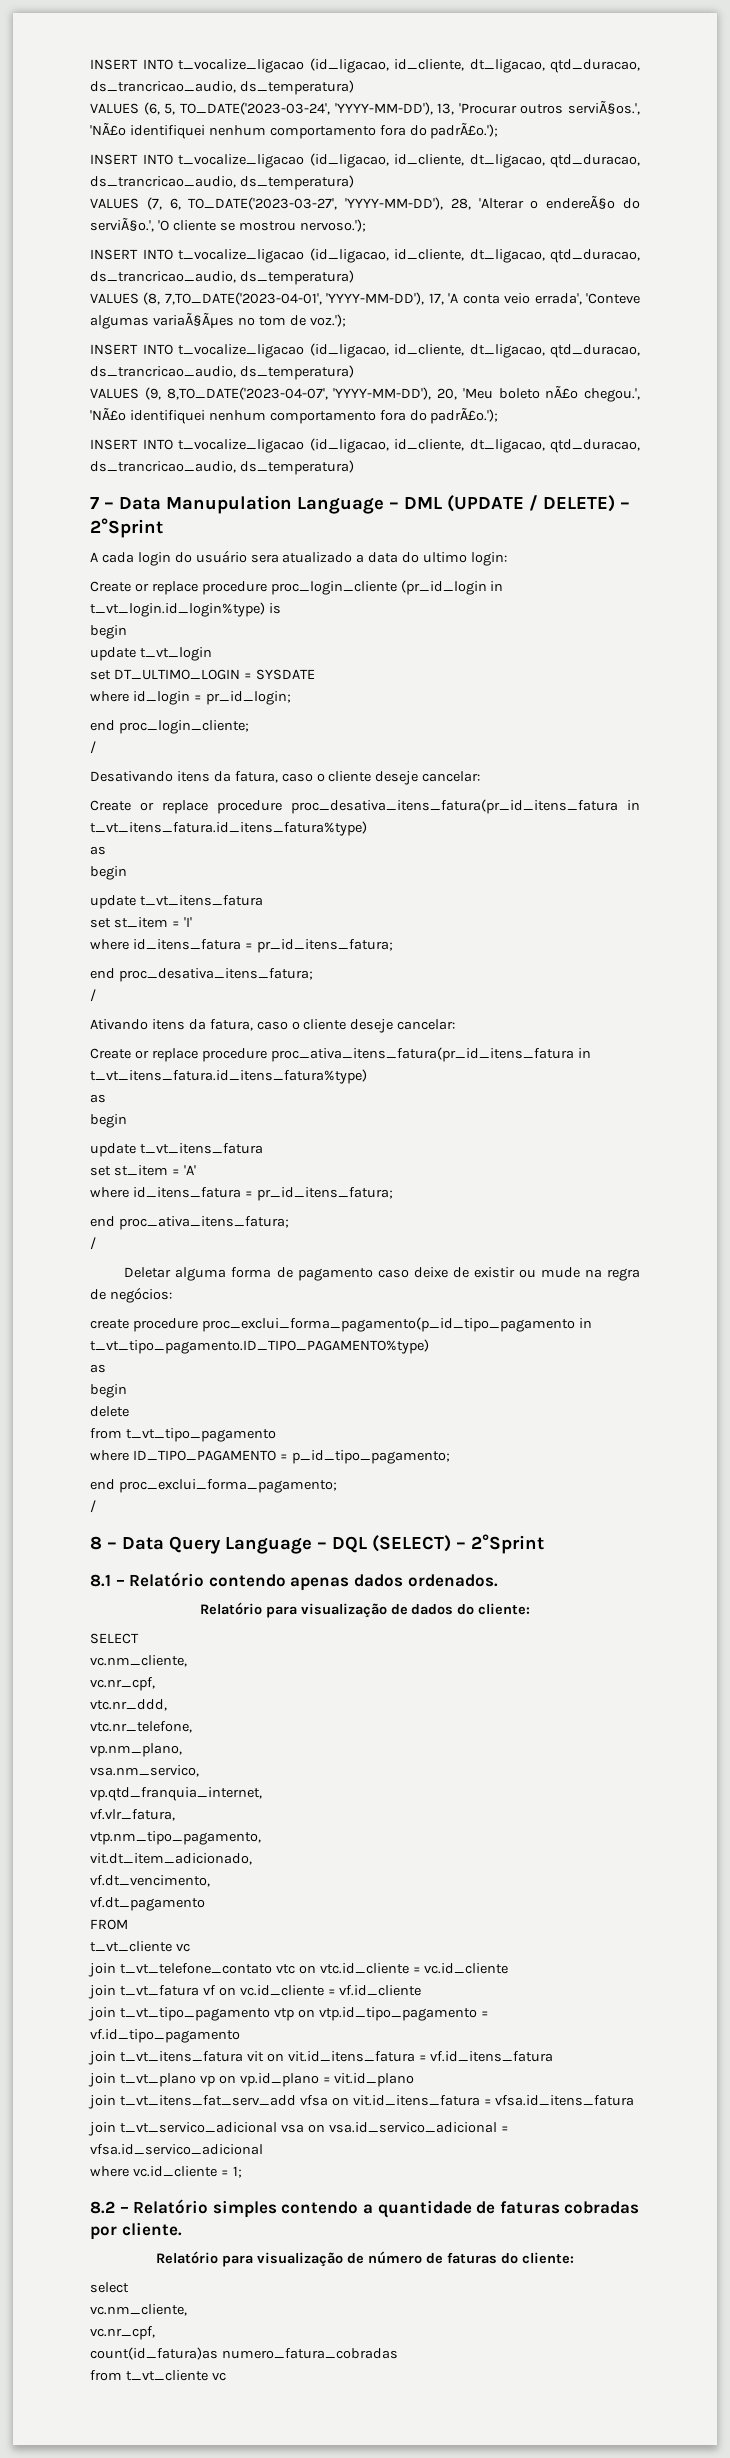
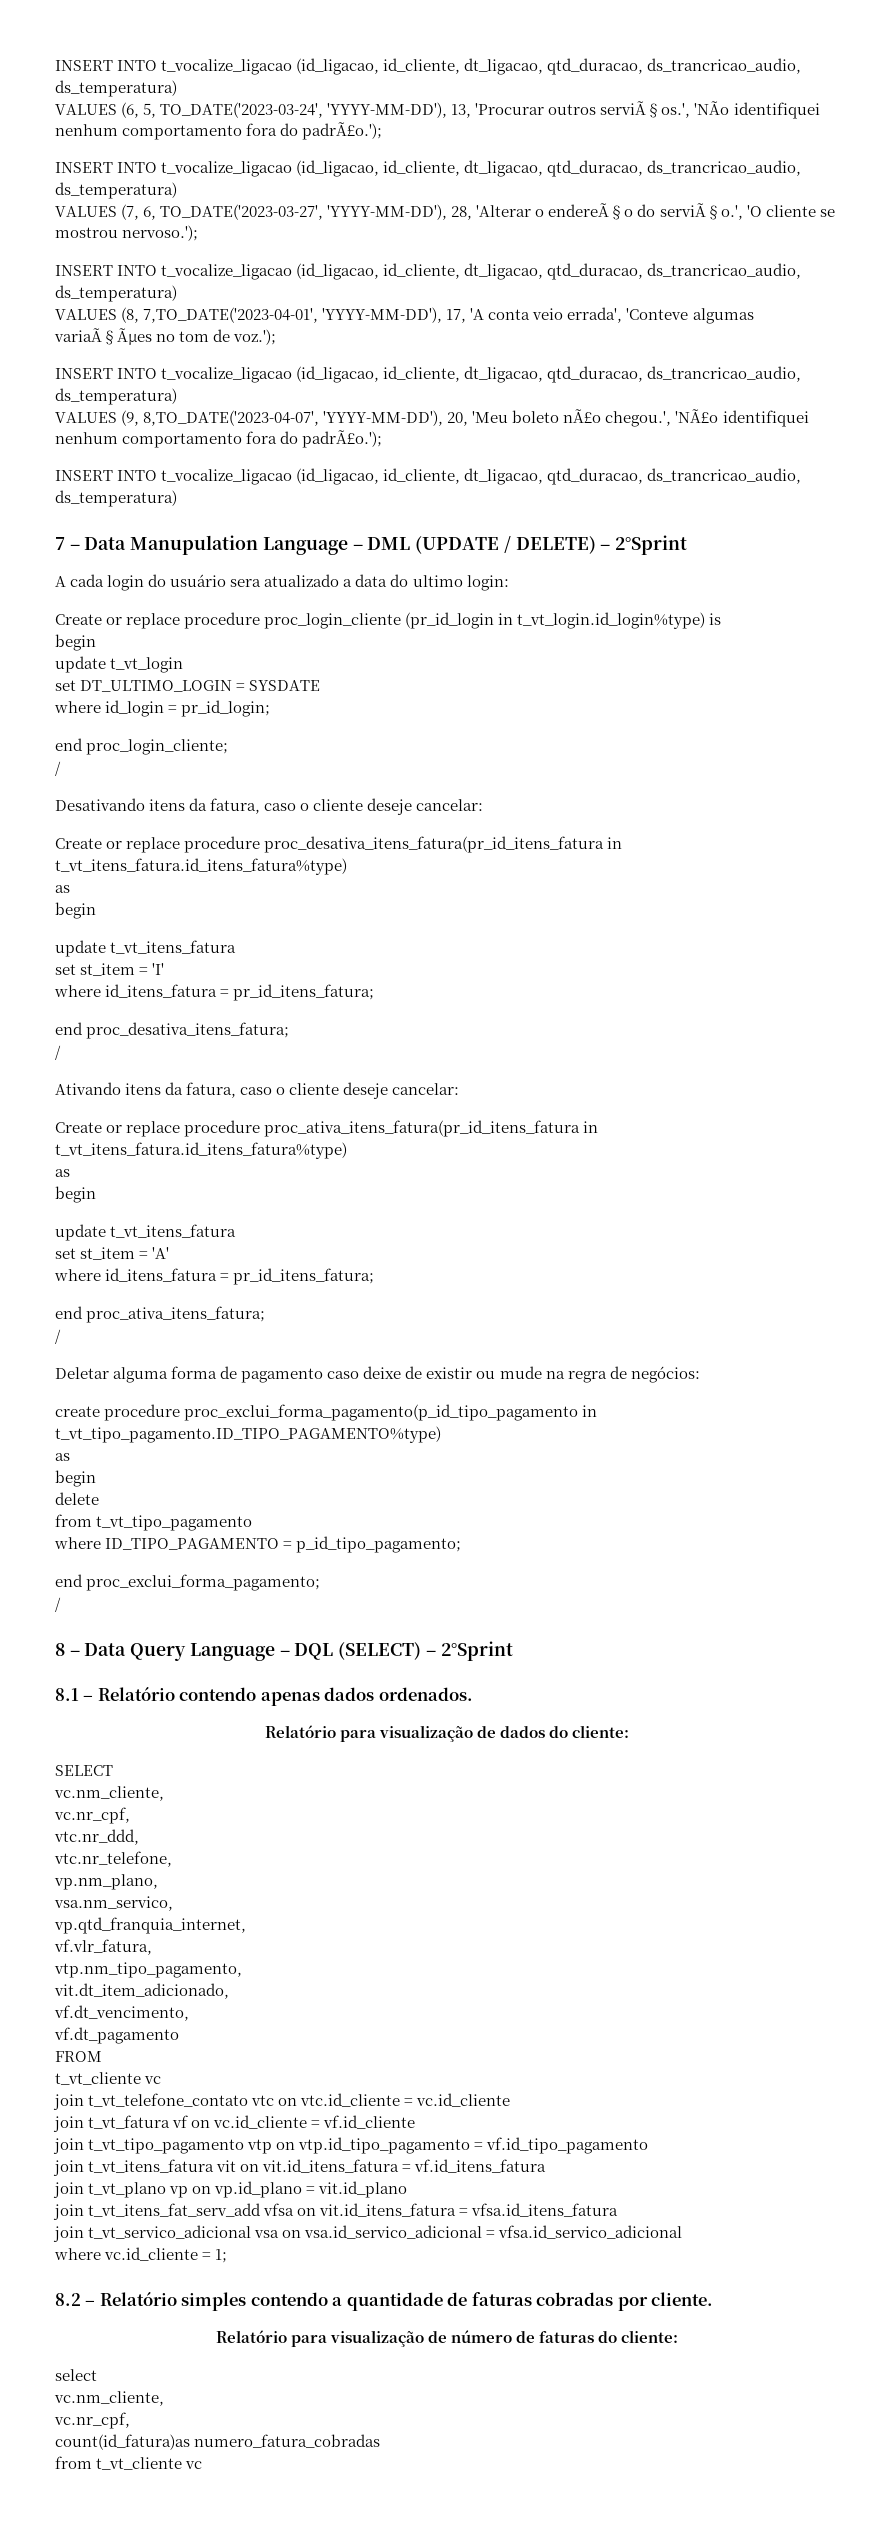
- VALUES (6, 5, TO_DATE('2023-03-24', 'YYYY-MM-DD'), 13, 'Procurar outros serviÃ§os.', 'NÃ£o identifiquei nenhum comportamento fora do padrÃ£o.');
+ VALUES (6, 5, TO_DATE('2023-03-24', 'YYYY-MM-DD'), 13, 'Procurar outros serviÃ§os.', 'NÃo identifiquei nenhum comportamento fora do padrÃ£o.');

